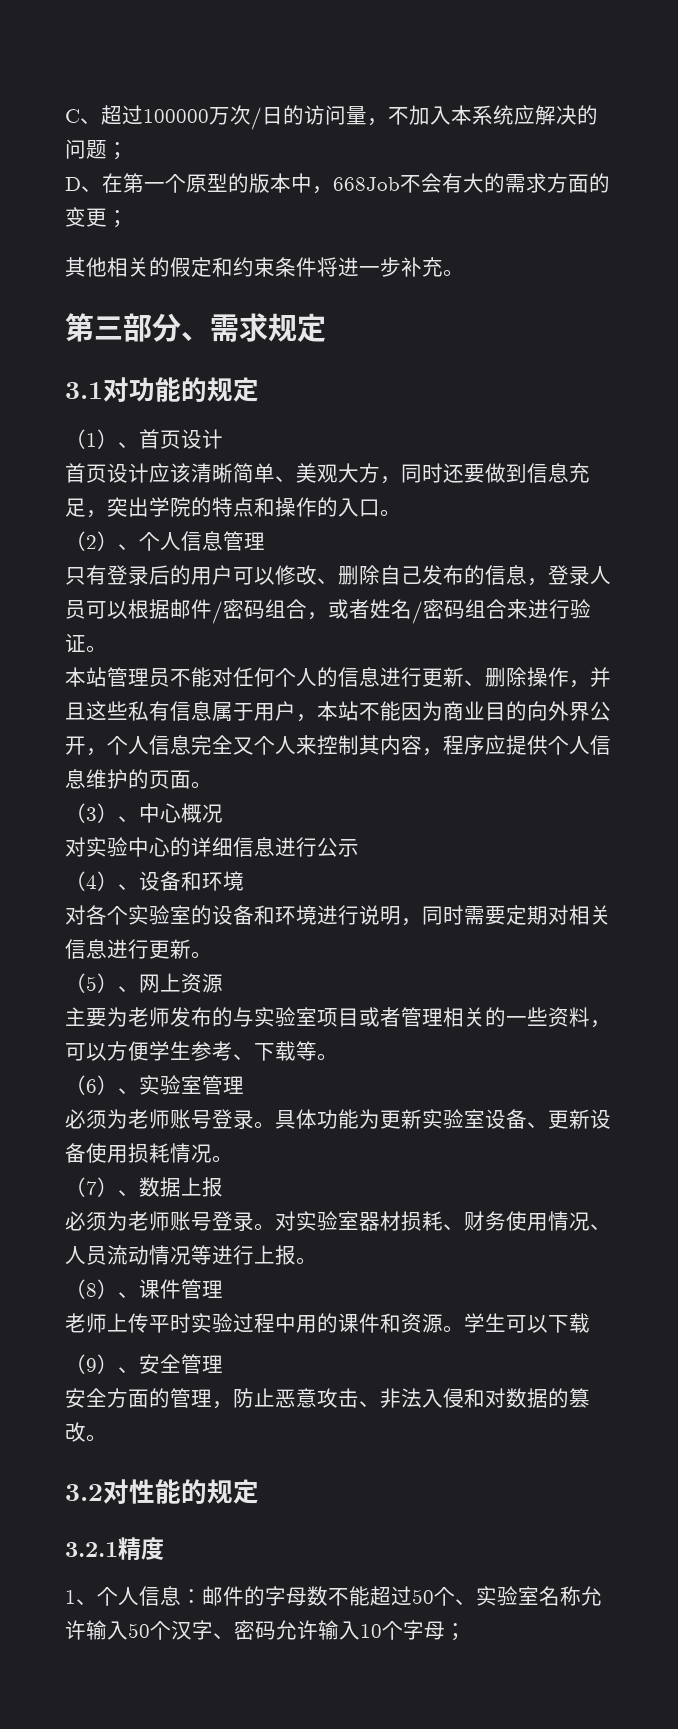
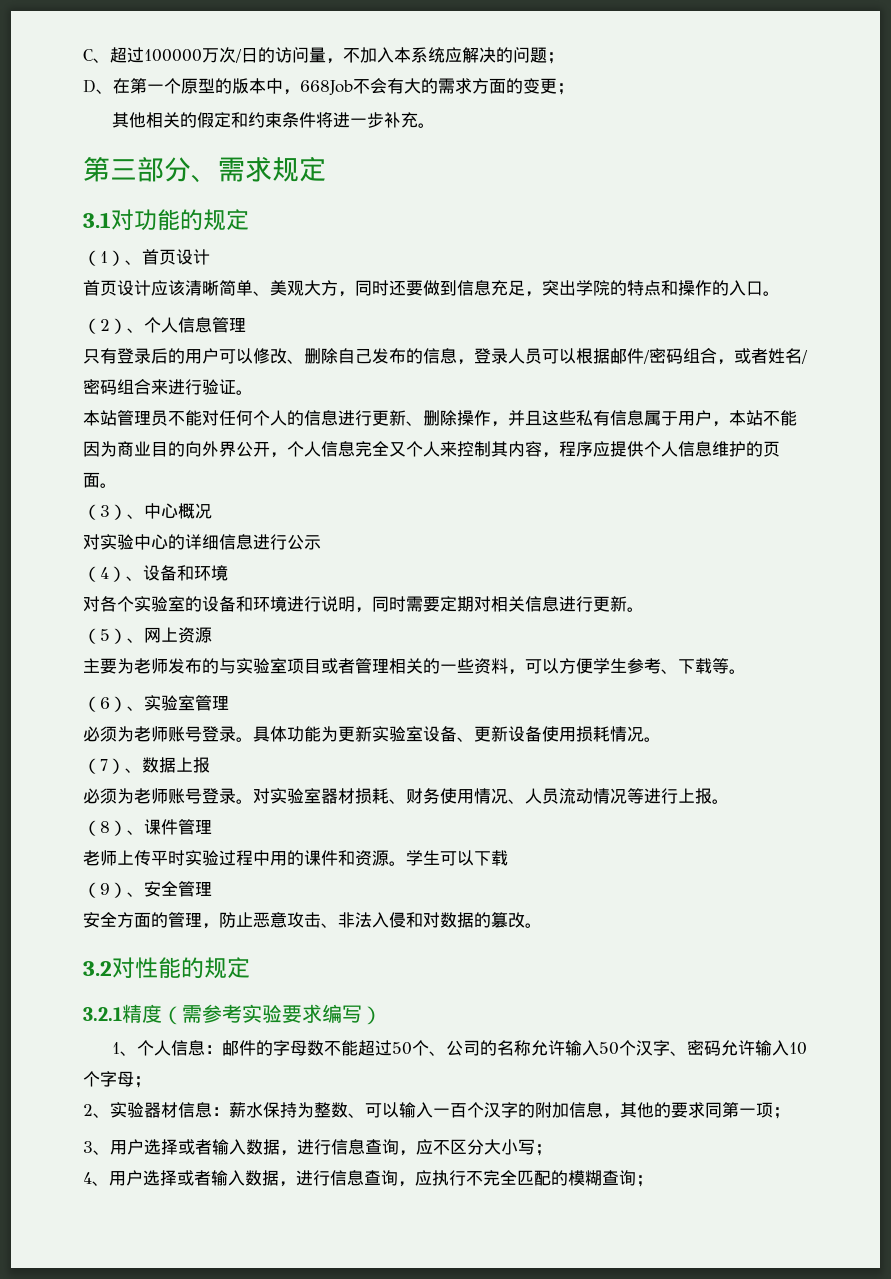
- 3.2.1精度
+ 3.2.1精度（需参考实验要求编写）
- 1、个人信息：邮件的字母数不能超过50个、实验室名称允许输入50个汉字、密码允许输入10个字母；
+ 1、个人信息：邮件的字母数不能超过50个、公司的名称允许输入50个汉字、密码允许输入10个字母；
+ 2、实验器材信息：薪水保持为整数、可以输入一百个汉字的附加信息，其他的要求同第一项；
+ 3、用户选择或者输入数据，进行信息查询，应不区分大小写；
+ 4、用户选择或者输入数据，进行信息查询，应执行不完全匹配的模糊查询；

